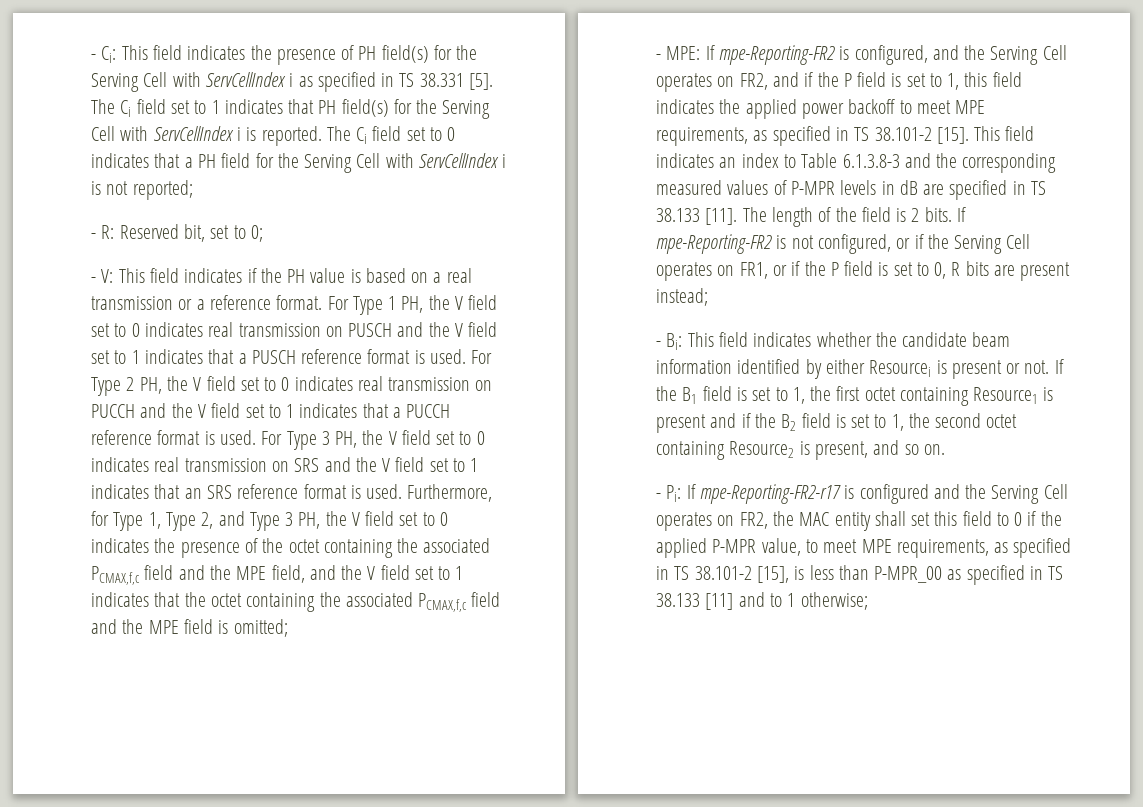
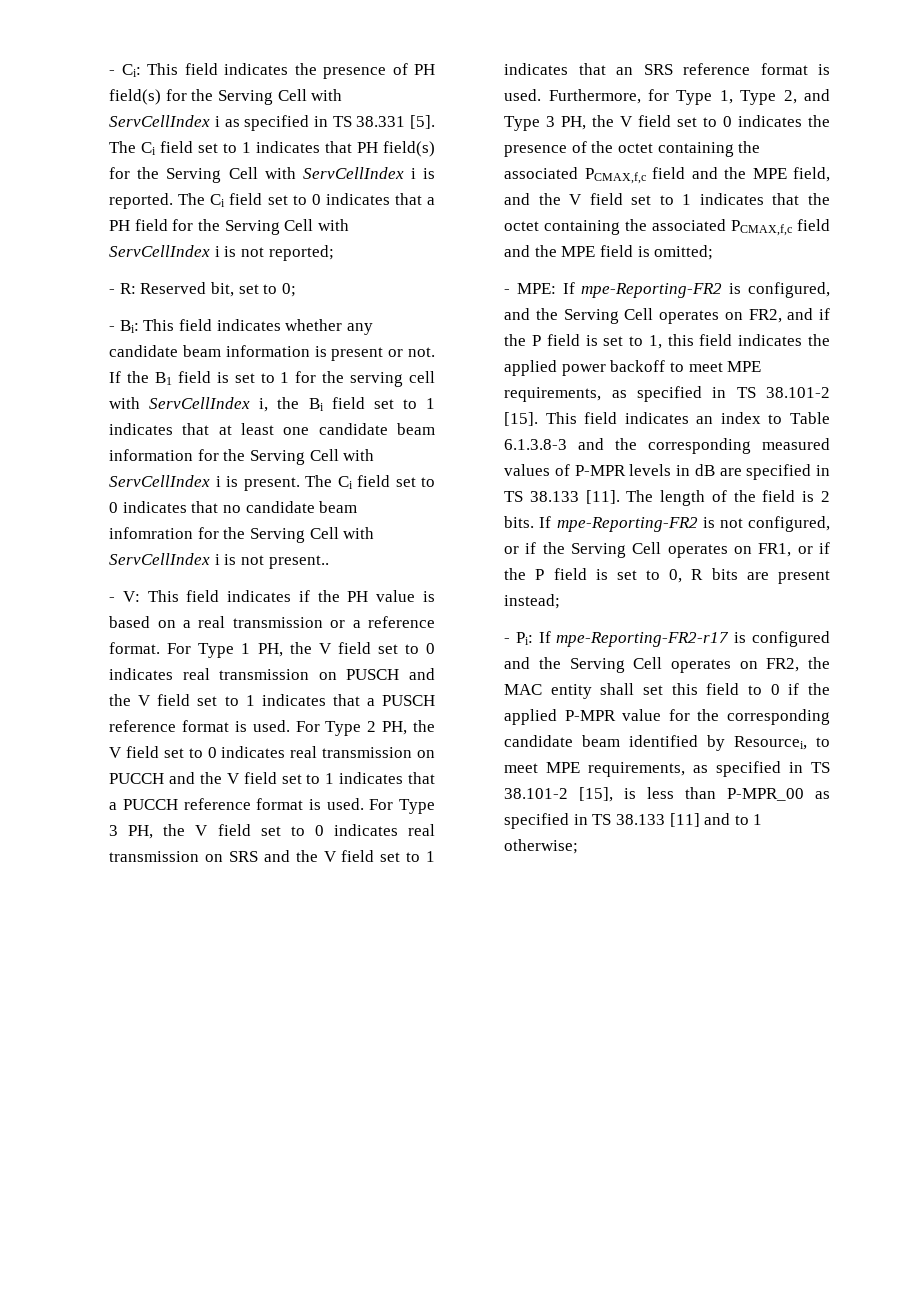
+ - Bi: This field indicates whether any candidate beam information is present or not. If the B1 field is set to 1 for the serving cell with ServCellIndex i, the Bi field set to 1 indicates that at least one candidate beam information for the Serving Cell with ServCellIndex i is present. The Ci field set to 0 indicates that no candidate beam infomration for the Serving Cell with ServCellIndex i is not present..
- - Bi: This field indicates whether the candidate beam information identified by either Resourcei is present or not. If the B1 field is set to 1, the first octet containing Resource1 is present and if the B2 field is set to 1, the second octet containing Resource2 is present, and so on.
- - Pi: If mpe-Reporting-FR2-r17 is configured and the Serving Cell operates on FR2, the MAC entity shall set this field to 0 if the applied P-MPR value, to meet MPE requirements, as specified in TS 38.101-2 [15], is less than P-MPR_00 as specified in TS 38.133 [11] and to 1 otherwise;
+ - Pi: If mpe-Reporting-FR2-r17 is configured and the Serving Cell operates on FR2, the MAC entity shall set this field to 0 if the applied P-MPR value for the corresponding candidate beam identified by Resourcei, to meet MPE requirements, as specified in TS 38.101-2 [15], is less than P-MPR_00 as specified in TS 38.133 [11] and to 1 otherwise;

